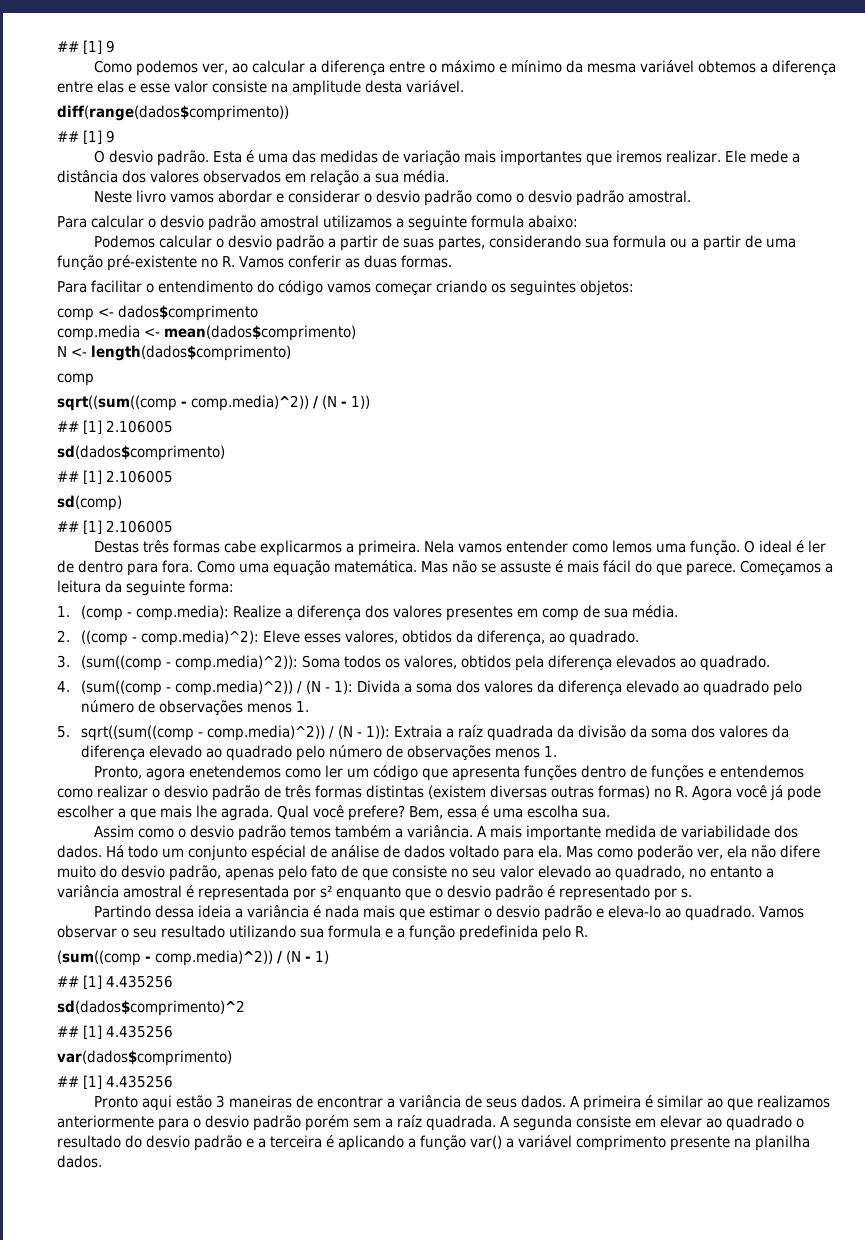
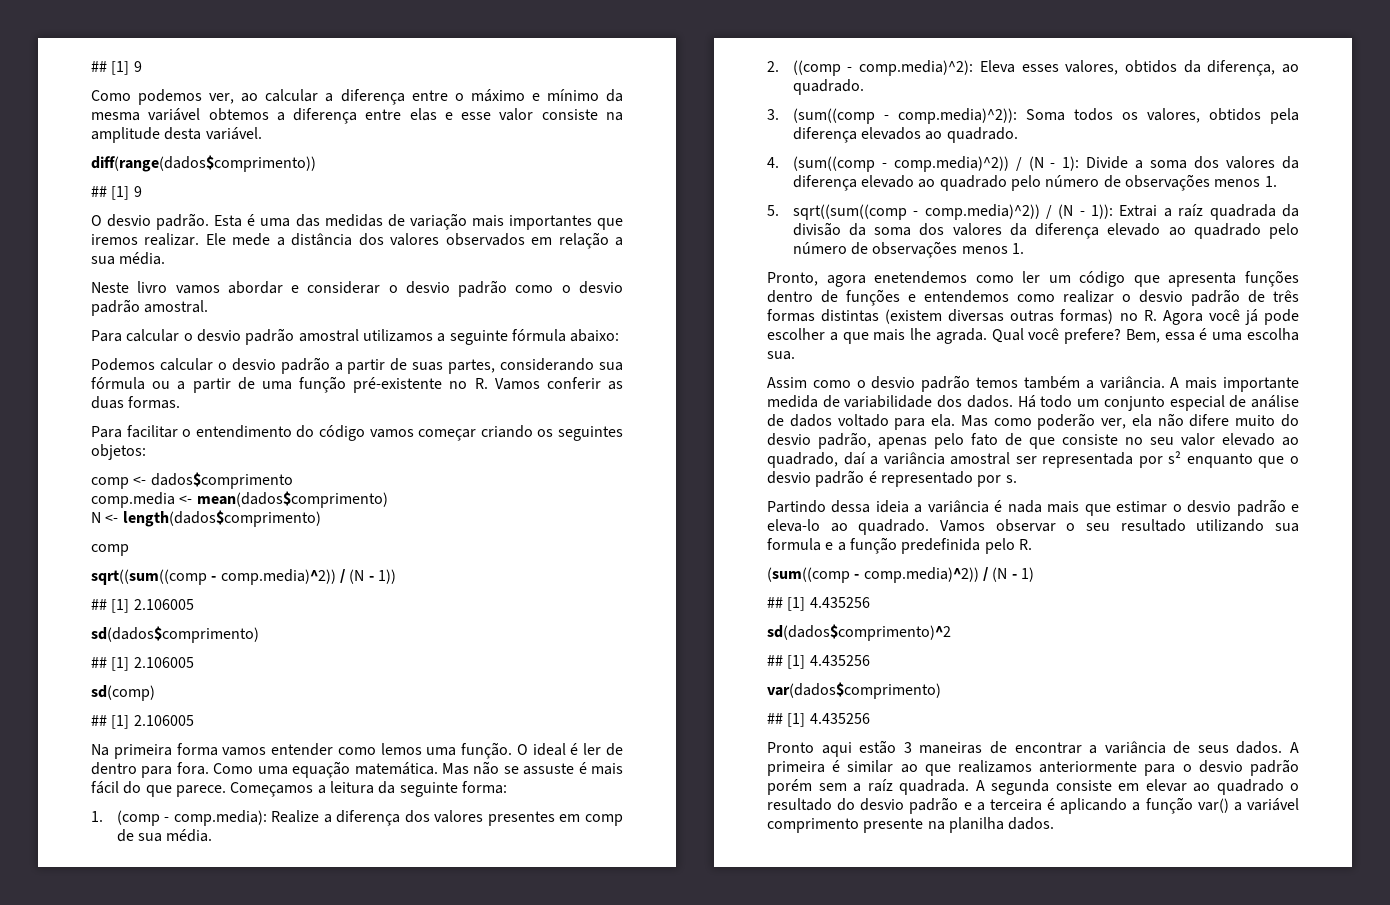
- Para calcular o desvio padrão amostral utilizamos a seguinte formula abaixo:
+ Para calcular o desvio padrão amostral utilizamos a seguinte fórmula abaixo:
- Podemos calcular o desvio padrão a partir de suas partes, considerando sua formula ou a partir de uma função pré-existente no R. Vamos conferir as duas formas.
+ Podemos calcular o desvio padrão a partir de suas partes, considerando sua fórmula ou a partir de uma função pré-existente no R. Vamos conferir as duas formas.
- Destas três formas cabe explicarmos a primeira. Nela vamos entender como lemos uma função.
+ Na primeira forma vamos entender como lemos uma função.
- 2. ((comp - comp.media)^2): Eleve esses valores, obtidos da diferença, ao quadrado.
+ 2. ((comp - comp.media)^2): Eleva esses valores, obtidos da diferença, ao quadrado.
- 4. (sum((comp - comp.media)^2)) / (N - 1): Divida a soma dos valores da diferença elevado ao quadrado pelo número de observações menos 1.
+ 4. (sum((comp - comp.media)^2)) / (N - 1): Divide a soma dos valores da diferença elevado ao quadrado pelo número de observações menos 1.
- 5. sqrt((sum((comp - comp.media)^2)) / (N - 1)): Extraia a raíz quadrada da divisão da soma dos valores da diferença elevado ao quadrado pelo número de observações menos 1.
+ 5. sqrt((sum((comp - comp.media)^2)) / (N - 1)): Extrai a raíz quadrada da divisão da soma dos valores da diferença elevado ao quadrado pelo número de observações menos 1.
- Há todo um conjunto espécial de análise de dados voltado para ela.
+ Há todo um conjunto especial de análise de dados voltado para ela.
- Mas como poderão ver, ela não difere muito do desvio padrão, apenas pelo fato de que consiste no seu valor elevado ao quadrado, no entanto a variância amostral é representada por s² enquanto que o desvio padrão é representado por s.
+ Mas como poderão ver, ela não difere muito do desvio padrão, apenas pelo fato de que consiste no seu valor elevado ao quadrado, daí a variância amostral ser representada por s² enquanto que o desvio padrão é representado por s.

